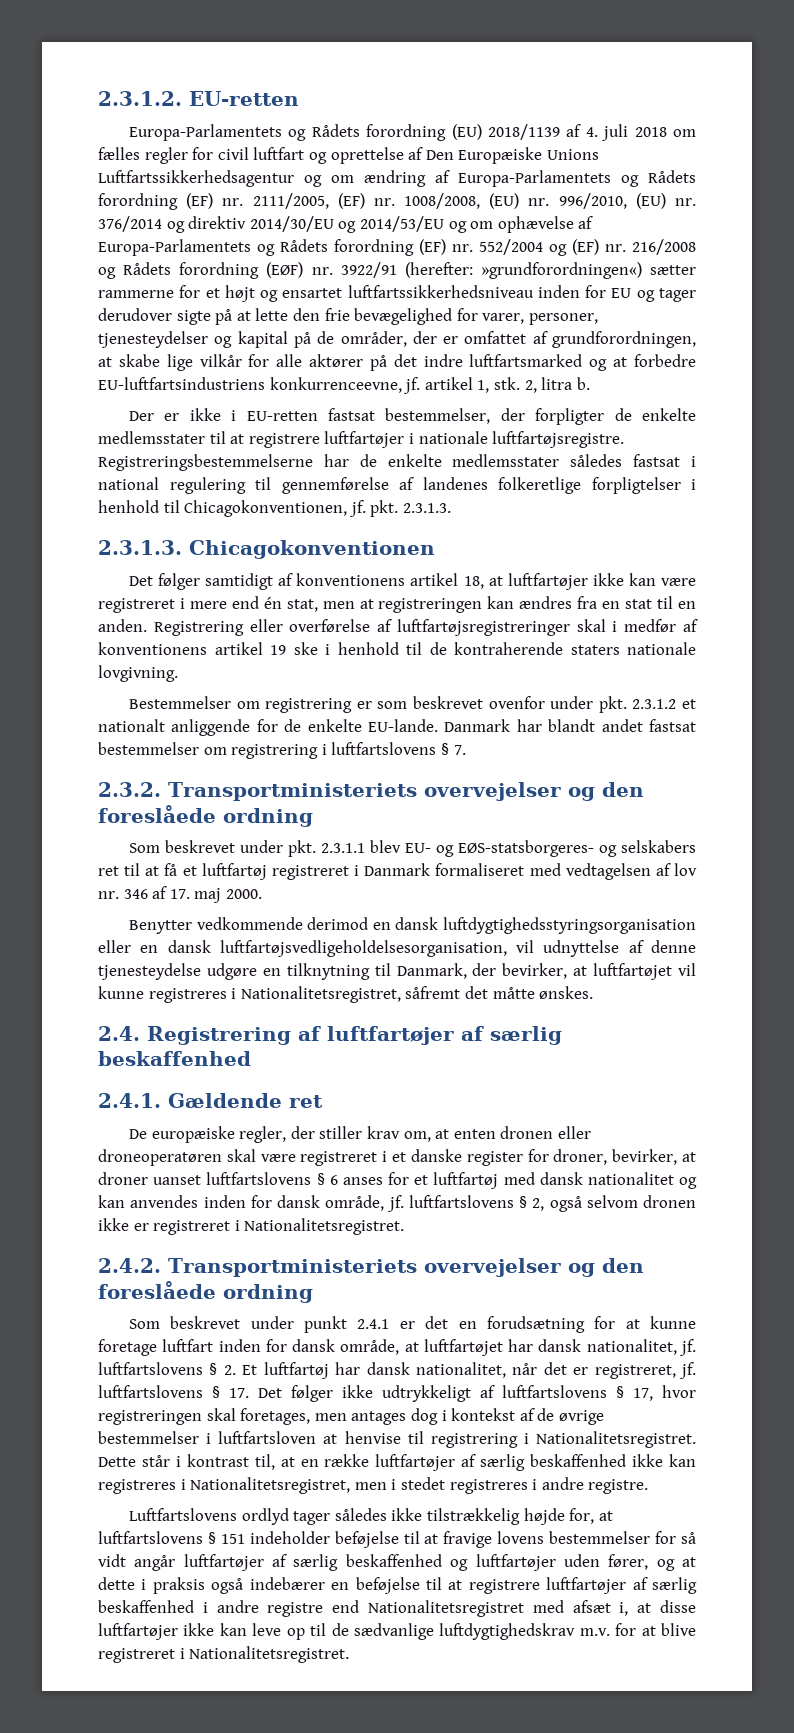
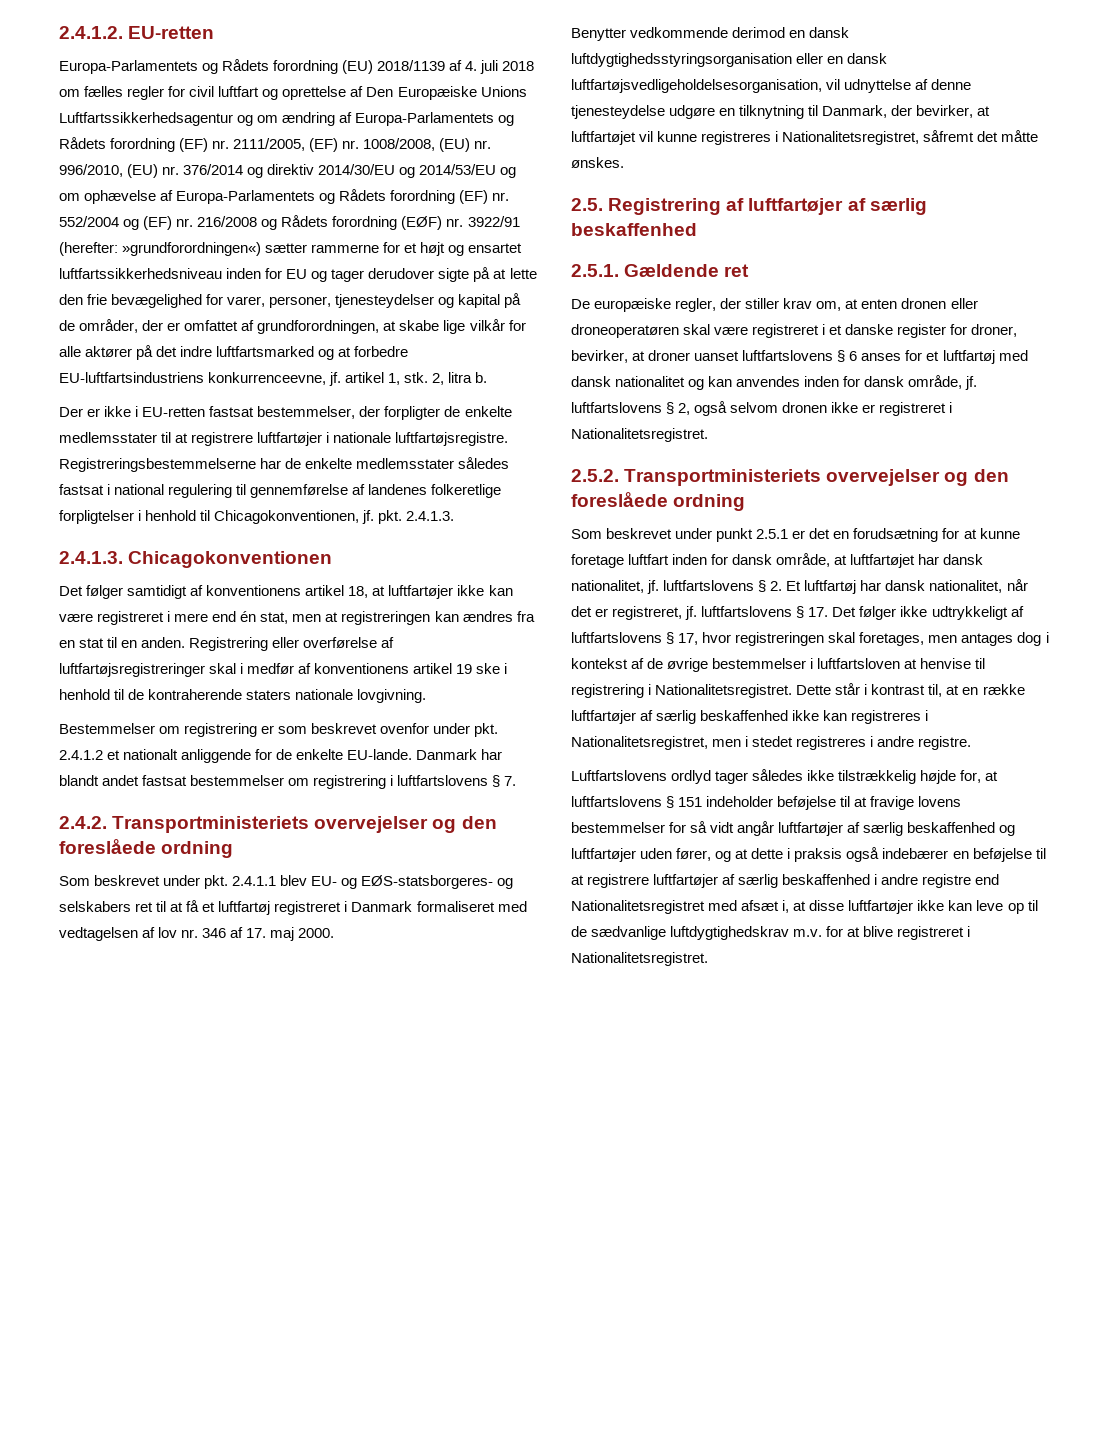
- 2.3.1.2. EU-retten
+ 2.4.1.2. EU-retten
- Registreringsbestemmelserne har de enkelte medlemsstater således fastsat i national regulering til gennemførelse af landenes folkeretlige forpligtelser i henhold til Chicagokonventionen, jf. pkt. 2.3.1.3.
- 2.3.1.3. Chicagokonventionen
+ Registreringsbestemmelserne har de enkelte medlemsstater således fastsat i national regulering til gennemførelse af landenes folkeretlige forpligtelser i henhold til Chicagokonventionen, jf. pkt. 2.4.1.3.
+ 2.4.1.3. Chicagokonventionen
- Bestemmelser om registrering er som beskrevet ovenfor under pkt. 2.3.1.2 et nationalt anliggende for de enkelte EU-lande.
+ Bestemmelser om registrering er som beskrevet ovenfor under pkt. 2.4.1.2 et nationalt anliggende for de enkelte EU-lande.
- 2.3.2. Transportministeriets overvejelser og den foreslåede ordning
+ 2.4.2. Transportministeriets overvejelser og den foreslåede ordning
- Som beskrevet under pkt. 2.3.1.1 blev EU- og EØS-statsborgeres- og selskabers ret til at få et luftfartøj registreret i Danmark formaliseret med vedtagelsen af lov nr. 346 af 17. maj 2000.
+ Som beskrevet under pkt. 2.4.1.1 blev EU- og EØS-statsborgeres- og selskabers ret til at få et luftfartøj registreret i Danmark formaliseret med vedtagelsen af lov nr. 346 af 17. maj 2000.
- 2.4. Registrering af luftfartøjer af særlig beskaffenhed
+ 2.5. Registrering af luftfartøjer af særlig beskaffenhed
- 2.4.1. Gældende ret
+ 2.5.1. Gældende ret
- 2.4.2. Transportministeriets overvejelser og den foreslåede ordning
+ 2.5.2. Transportministeriets overvejelser og den foreslåede ordning
- Som beskrevet under punkt 2.4.1 er det en forudsætning for at kunne foretage luftfart inden for dansk område, at luftfartøjet har dansk nationalitet, jf. luftfartslovens § 2. Et luftfartøj har dansk nationalitet, når det er registreret, jf. luftfartslovens § 17. Det følger ikke udtrykkeligt af luftfartslovens § 17, hvor registreringen skal foretages, men antages dog i kontekst af de øvrige bestemmelser i luftfartsloven at henvise til registrering i Nationalitetsregistret.
+ Som beskrevet under punkt 2.5.1 er det en forudsætning for at kunne foretage luftfart inden for dansk område, at luftfartøjet har dansk nationalitet, jf. luftfartslovens § 2. Et luftfartøj har dansk nationalitet, når det er registreret, jf. luftfartslovens § 17. Det følger ikke udtrykkeligt af luftfartslovens § 17, hvor registreringen skal foretages, men antages dog i kontekst af de øvrige bestemmelser i luftfartsloven at henvise til registrering i Nationalitetsregistret.

